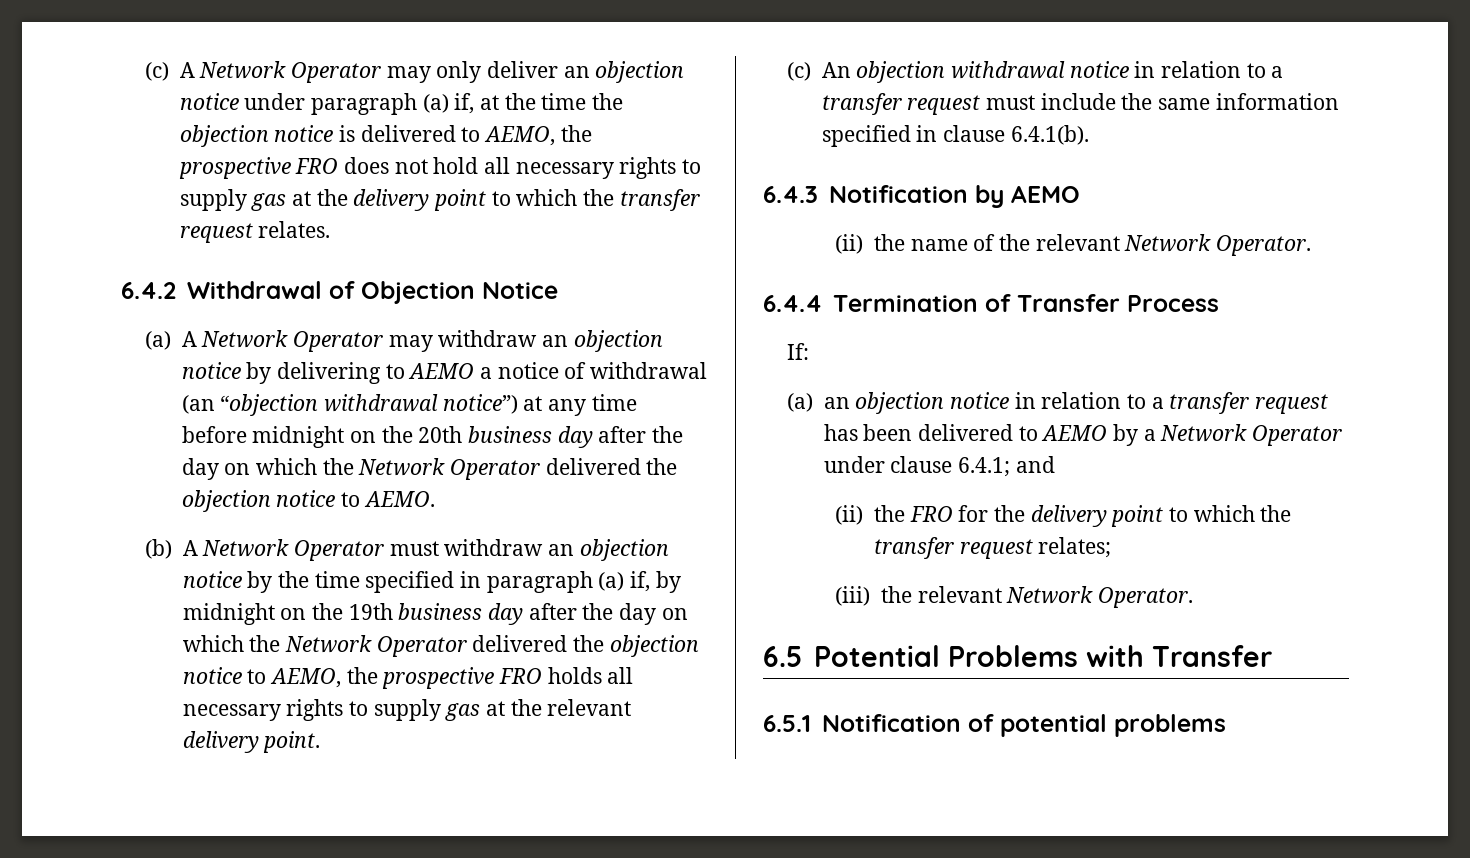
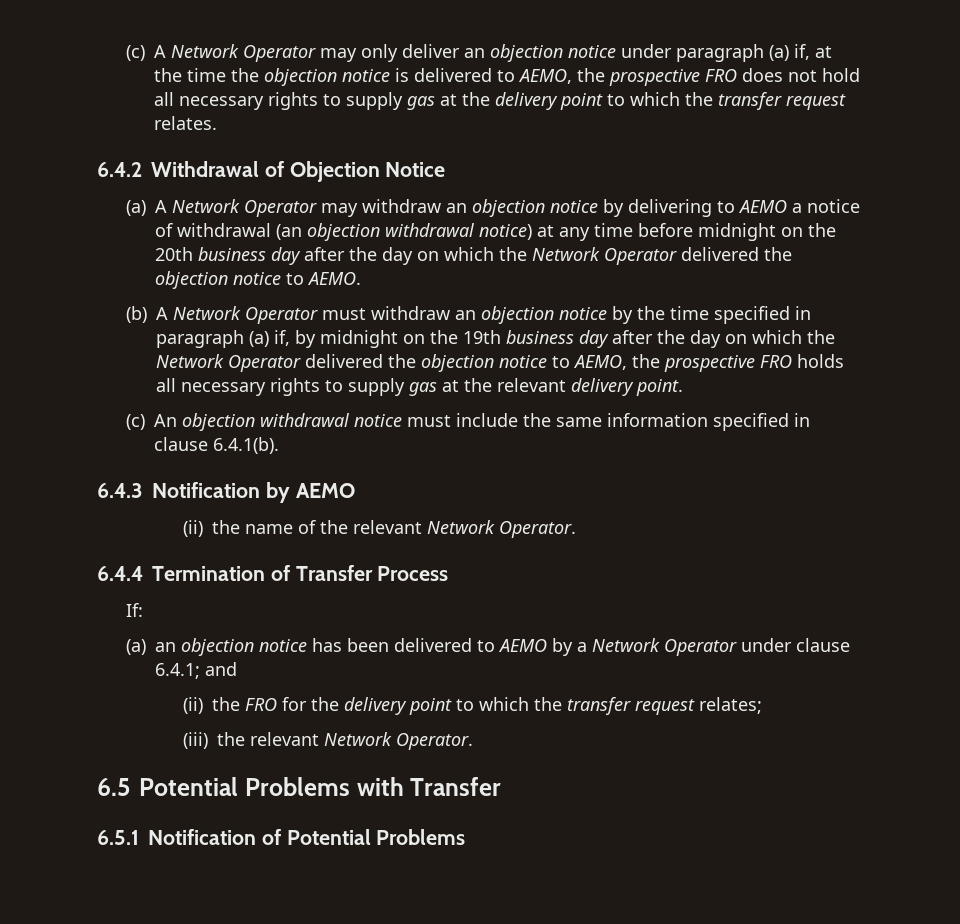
- (a) A Network Operator may withdraw an objection notice by delivering to AEMO a notice of withdrawal (an “objection withdrawal notice”) at any time before midnight on the 20th business day after the day on which the Network Operator delivered the objection notice to AEMO.
+ (a) A Network Operator may withdraw an objection notice by delivering to AEMO a notice of withdrawal (an objection withdrawal notice) at any time before midnight on the 20th business day after the day on which the Network Operator delivered the objection notice to AEMO.
- (c) An objection withdrawal notice in relation to a transfer request must include the same information specified in clause 6.4.1(b).
+ (c) An objection withdrawal notice must include the same information specified in clause 6.4.1(b).
- (a) an objection notice in relation to a transfer request has been delivered to AEMO by a Network Operator under clause 6.4.1; and
+ (a) an objection notice has been delivered to AEMO by a Network Operator under clause 6.4.1; and
- 6.5.1 Notification of potential problems
+ 6.5.1 Notification of Potential Problems

